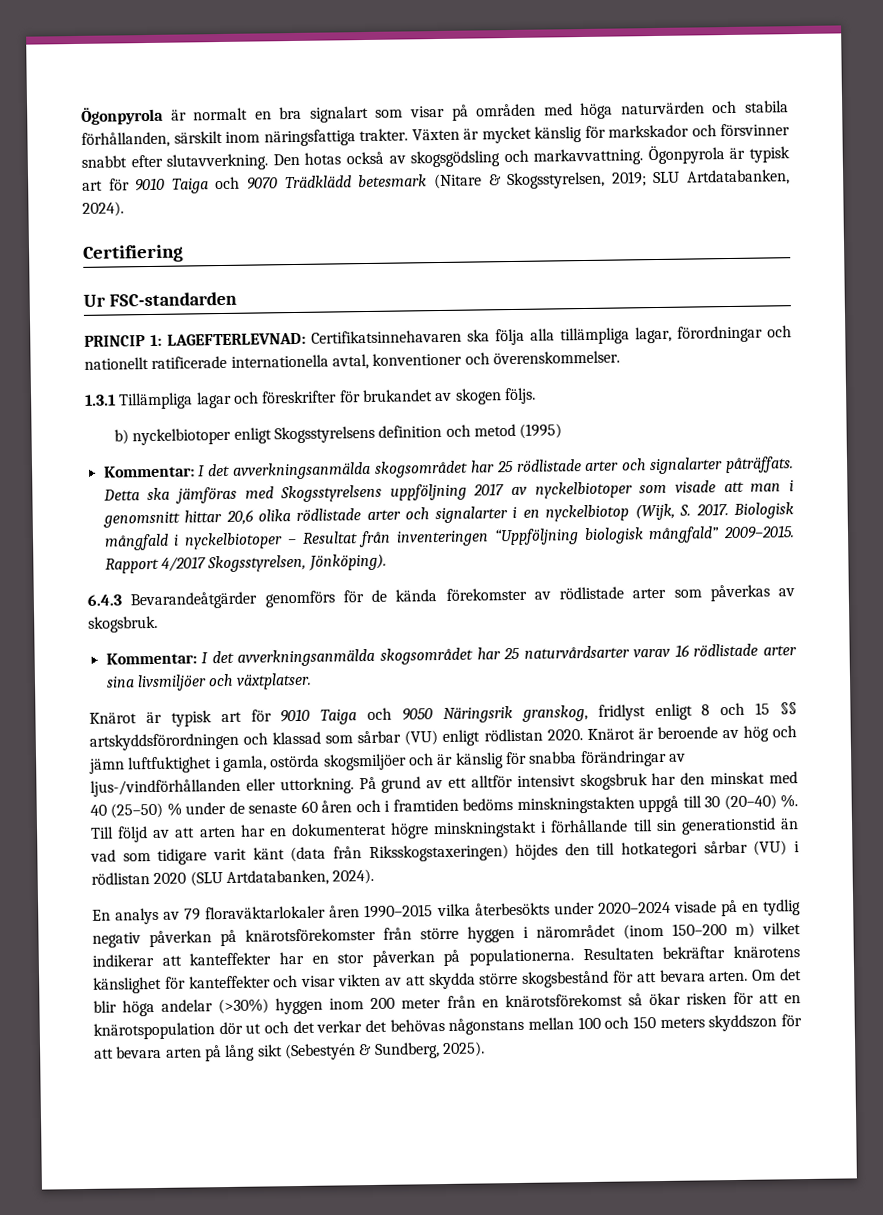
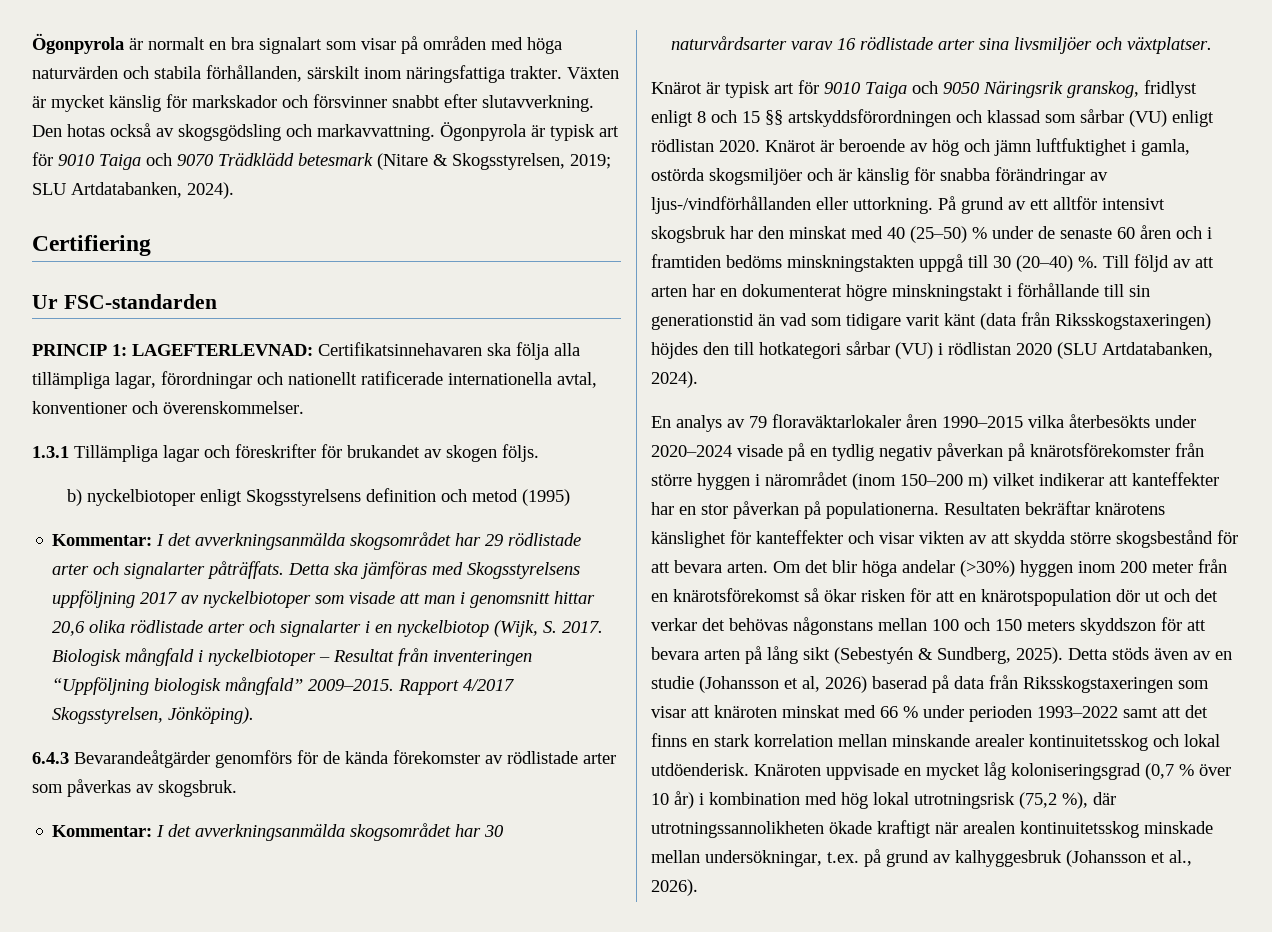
- Kommentar: I det avverkningsanmälda skogsområdet har 25 rödlistade arter och signalarter påträffats.
+ Kommentar: I det avverkningsanmälda skogsområdet har 29 rödlistade arter och signalarter påträffats.
- Kommentar: I det avverkningsanmälda skogsområdet har 25 naturvårdsarter varav 16 rödlistade arter sina livsmiljöer och växtplatser.
+ Kommentar: I det avverkningsanmälda skogsområdet har 30 naturvårdsarter varav 16 rödlistade arter sina livsmiljöer och växtplatser.
+ Detta stöds även av en studie (Johansson et al, 2026) baserad på data från Riksskogstaxeringen som visar att knäroten minskat med 66 % under perioden 1993–2022 samt att det finns en stark korrelation mellan minskande arealer kontinuitetsskog och lokal utdöenderisk. Knäroten uppvisade en mycket låg koloniseringsgrad (0,7 % över 10 år) i kombination med hög lokal utrotningsrisk (75,2 %), där utrotningssannolikheten ökade kraftigt när arealen kontinuitetsskog minskade mellan undersökningar, t.ex. på grund av kalhyggesbruk (Johansson et al., 2026).

